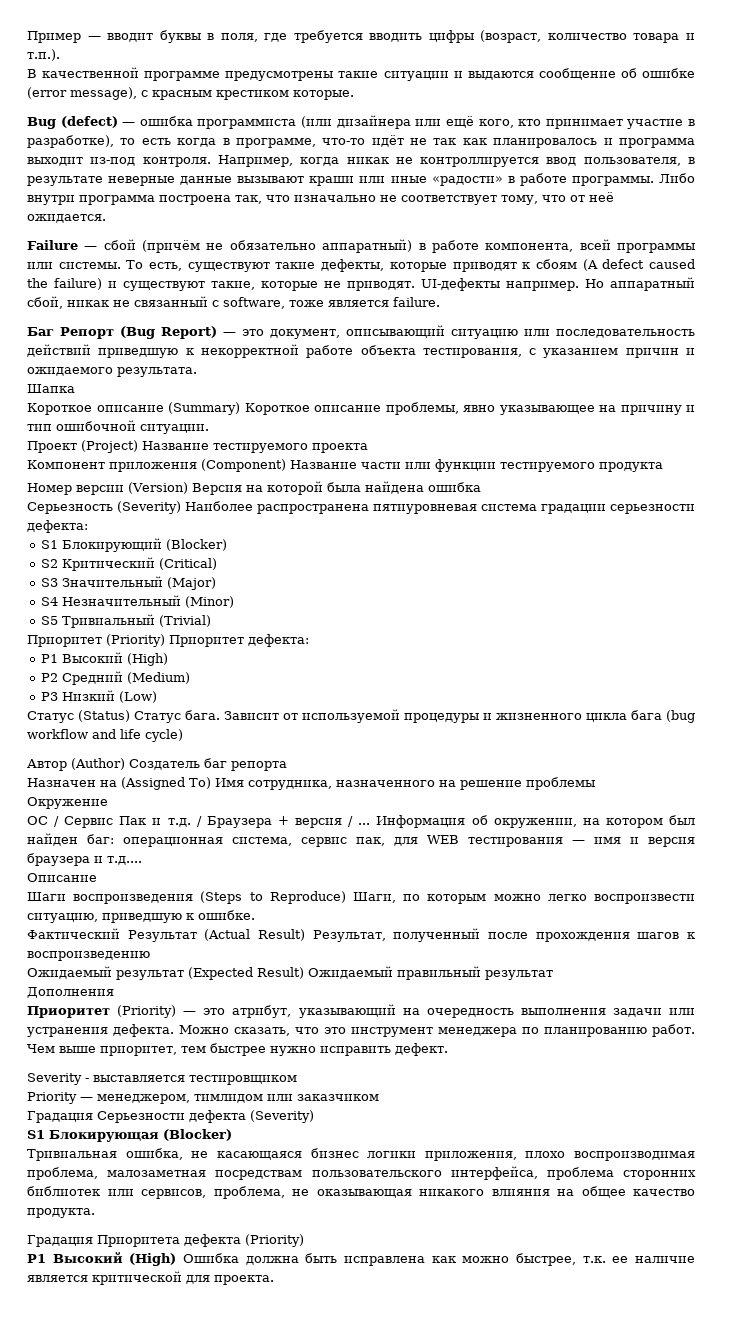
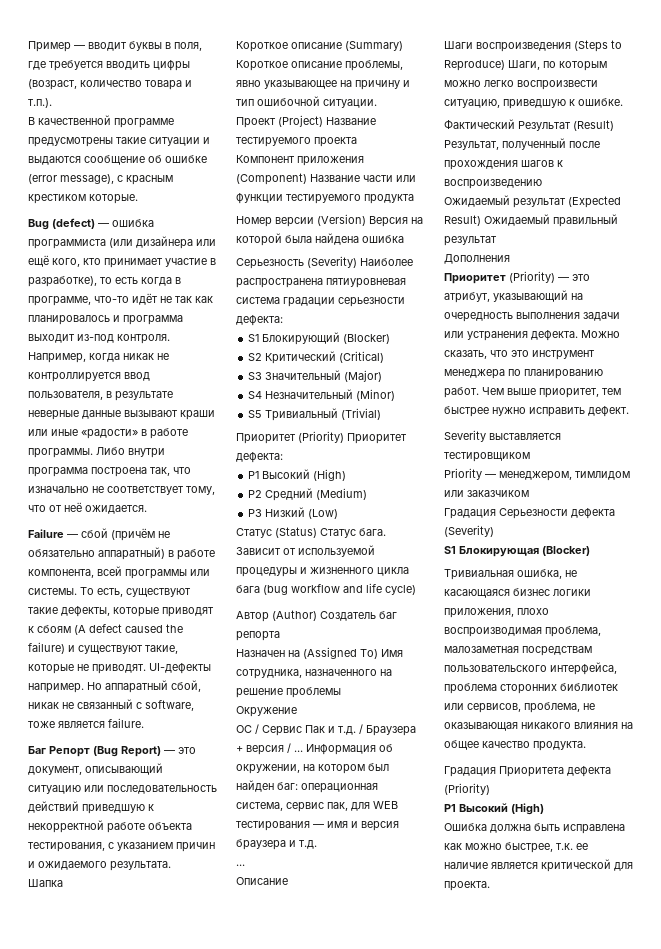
- Информация об окружении, на котором был найден баг: операционная система, сервис пак, для WEB тестирования — имя и версия браузера и т.д....
+ Информация об окружении, на котором был найден баг: операционная система, сервис пак, для WEB тестирования — имя и версия браузера и т.д.
+ ...
- Фактический Результат (Actual Result) Результат, полученный после прохождения шагов к воспроизведению
+ Фактический Результат (Result) Результат, полученный после прохождения шагов к воспроизведению
- Severity - выставляется тестировщиком
+ Severity выставляется тестировщиком
  Градация Приоритета дефекта (Priority)
- P1 Высокий (High) Ошибка должна быть исправлена как можно быстрее, т.к. ее наличие является критической для проекта.
+ P1 Высокий (High)
+ Ошибка должна быть исправлена как можно быстрее, т.к. ее наличие является критической для проекта.

